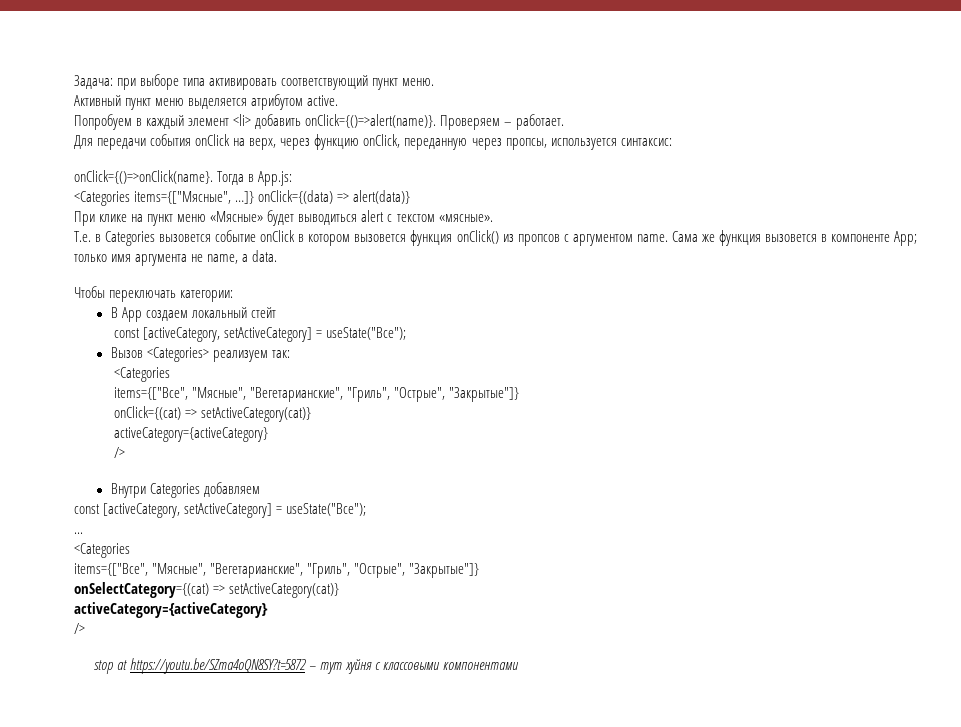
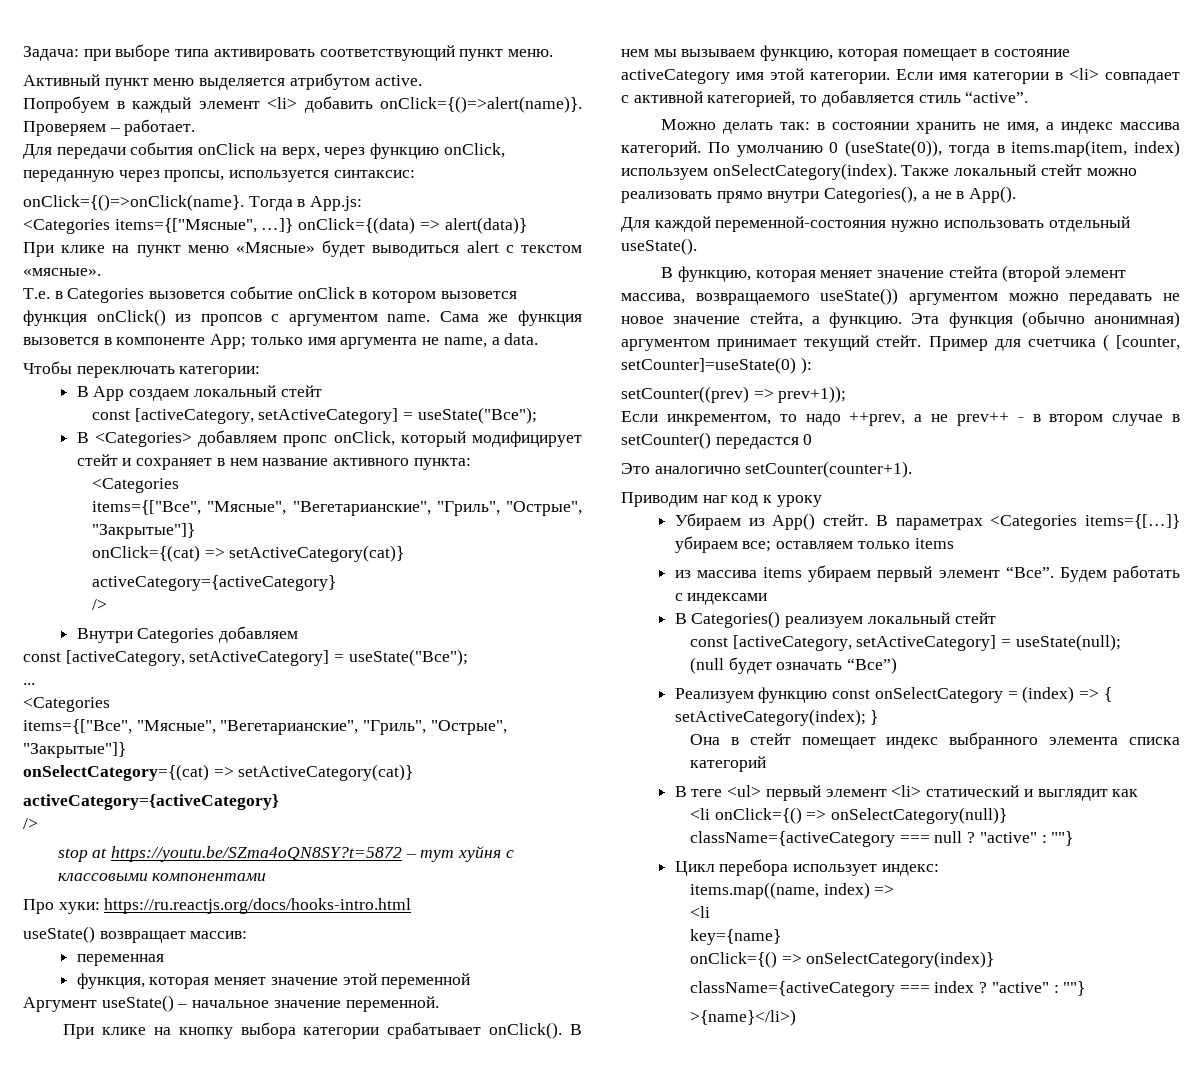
- Вызов <Categories> реализуем так:
+ В <Categories> добавляем пропс onClick, который модифицирует стейт и сохраняет в нем название активного пункта:
+ Про хуки: https://ru.reactjs.org/docs/hooks-intro.html
+ useState() возвращает массив:
+ переменная
+ функция, которая меняет значение этой переменной
+ Аргумент useState() – начальное значение переменной.
+ При клике на кнопку выбора категории срабатывает onClick(). В нем мы вызываем функцию, которая помещает в состояние activeCategory имя этой категории. Если имя категории в <li> совпадает с активной категорией, то добавляется стиль “active”.
+ Можно делать так: в состоянии хранить не имя, а индекс массива категорий. По умолчанию 0 (useState(0)), тогда в items.map(item, index) используем onSelectCategory(index). Также локальный стейт можно реализовать прямо внутри Categories(), а не в App().
+ Для каждой переменной-состояния нужно использовать отдельный useState().
+ В функцию, которая меняет значение стейта (второй элемент массива, возвращаемого useState()) аргументом можно передавать не новое значение стейта, а функцию. Эта функция (обычно анонимная) аргументом принимает текущий стейт. Пример для счетчика ( [counter, setCounter]=useState(0) ):
+ setCounter((prev) => prev+1));
+ Если инкрементом, то надо ++prev, а не prev++ - в втором случае в setCounter() передастся 0
+ Это аналогично setCounter(counter+1).
+ Приводим наг код к уроку
+ Убираем из App() стейт. В параметрах <Categories items={[…]} убираем все; оставляем только items
+ из массива items убираем первый элемент “Все”. Будем работать с индексами
+ В Categories() реализуем локальный стейт
+ const [activeCategory, setActiveCategory] = useState(null);
+ (null будет означать “Все”)
+ Реализуем функцию const onSelectCategory = (index) => { setActiveCategory(index); }
+ Она в стейт помещает индекс выбранного элемента списка категорий
+ В теге <ul> первый элемент <li> статический и выглядит как
+ <li onClick={() => onSelectCategory(null)} className={activeCategory === null ? "active" : ""}
+ Цикл перебора использует индекс:
+ items.map((name, index) =>
+ <li
+ key={name}
+ onClick={() => onSelectCategory(index)}
+ className={activeCategory === index ? "active" : ""}
+ >{name}</li>)

